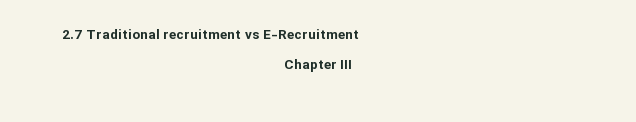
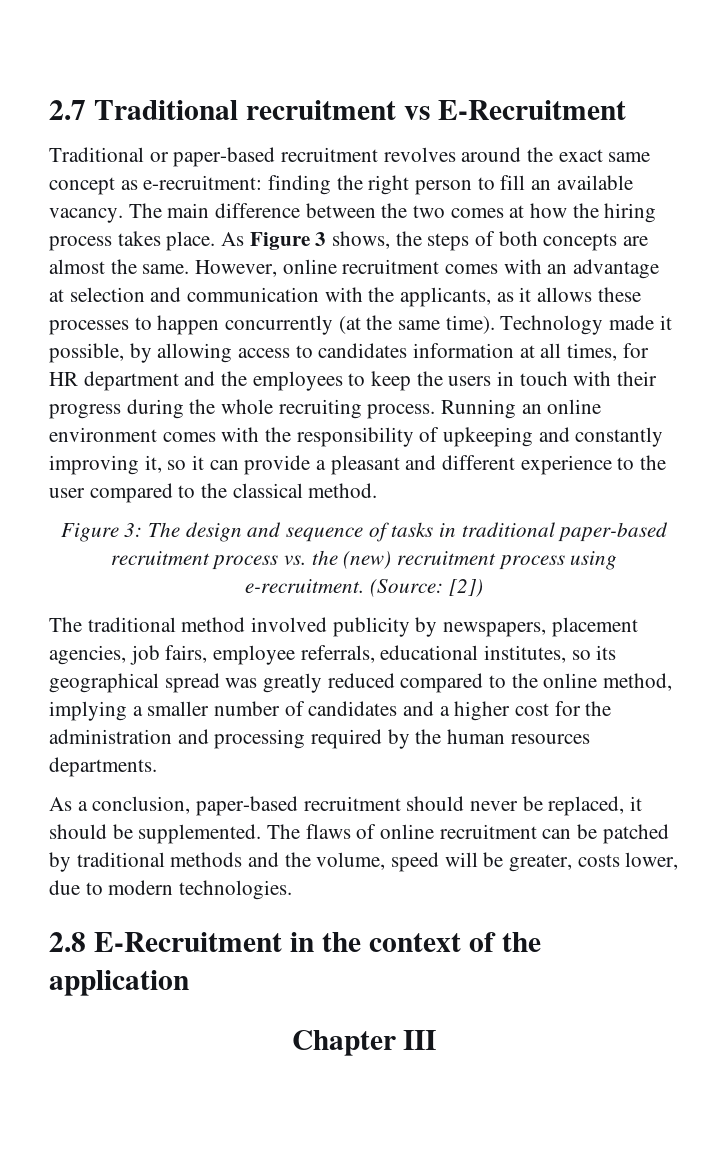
+ Traditional or paper-based recruitment revolves around the exact same concept as e-recruitment: finding the right person to fill an available vacancy. The main difference between the two comes at how the hiring process takes place. As Figure 3 shows, the steps of both concepts are almost the same. However, online recruitment comes with an advantage at selection and communication with the applicants, as it allows these processes to happen concurrently (at the same time). Technology made it possible, by allowing access to candidates information at all times, for HR department and the employees to keep the users in touch with their progress during the whole recruiting process. Running an online environment comes with the responsibility of upkeeping and constantly improving it, so it can provide a pleasant and different experience to the user compared to the classical method.
+ Figure 3: The design and sequence of tasks in traditional paper-based recruitment process vs. the (new) recruitment process using e-recruitment. (Source: [2])
+ The traditional method involved publicity by newspapers, placement agencies, job fairs, employee referrals, educational institutes, so its geographical spread was greatly reduced compared to the online method, implying a smaller number of candidates and a higher cost for the administration and processing required by the human resources departments.
+ As a conclusion, paper-based recruitment should never be replaced, it should be supplemented. The flaws of online recruitment can be patched by traditional methods and the volume, speed will be greater, costs lower, due to modern technologies.
+ 2.8 E-Recruitment in the context of the application

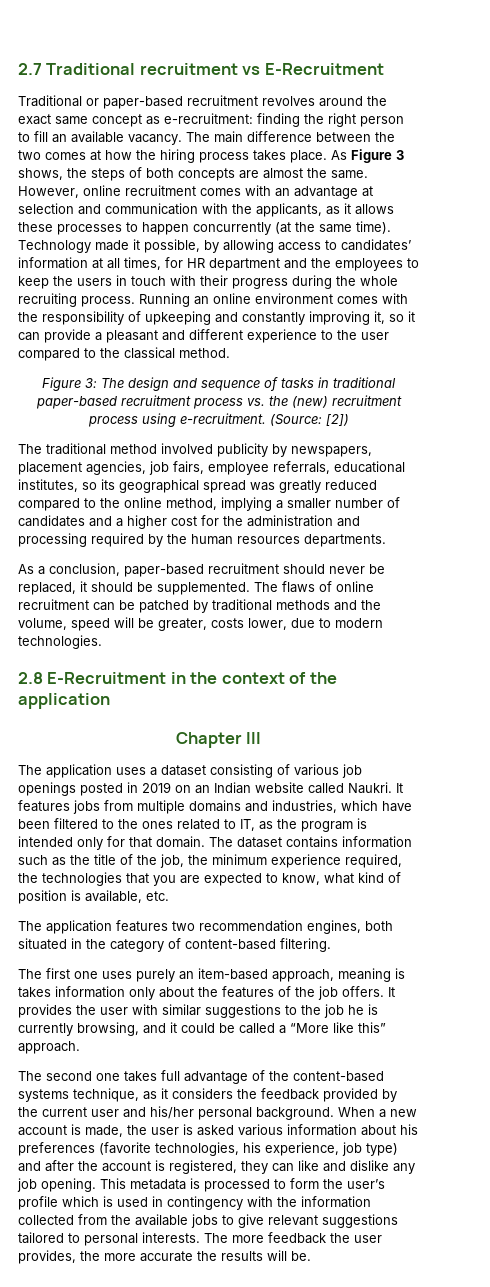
- Technology made it possible, by allowing access to candidates information at all times, for HR department and the employees to keep the users in touch with their progress during the whole recruiting process.
+ Technology made it possible, by allowing access to candidates’ information at all times, for HR department and the employees to keep the users in touch with their progress during the whole recruiting process.
+ The application uses a dataset consisting of various job openings posted in 2019 on an Indian website called Naukri. It features jobs from multiple domains and industries, which have been filtered to the ones related to IT, as the program is intended only for that domain. The dataset contains information such as the title of the job, the minimum experience required, the technologies that you are expected to know, what kind of position is available, etc.
+ The application features two recommendation engines, both situated in the category of content-based filtering.
+ The first one uses purely an item-based approach, meaning is takes information only about the features of the job offers. It provides the user with similar suggestions to the job he is currently browsing, and it could be called a “More like this” approach.
+ The second one takes full advantage of the content-based systems technique, as it considers the feedback provided by the current user and his/her personal background. When a new account is made, the user is asked various information about his preferences (favorite technologies, his experience, job type) and after the account is registered, they can like and dislike any job opening. This metadata is processed to form the user’s profile which is used in contingency with the information collected from the available jobs to give relevant suggestions tailored to personal interests. The more feedback the user provides, the more accurate the results will be.

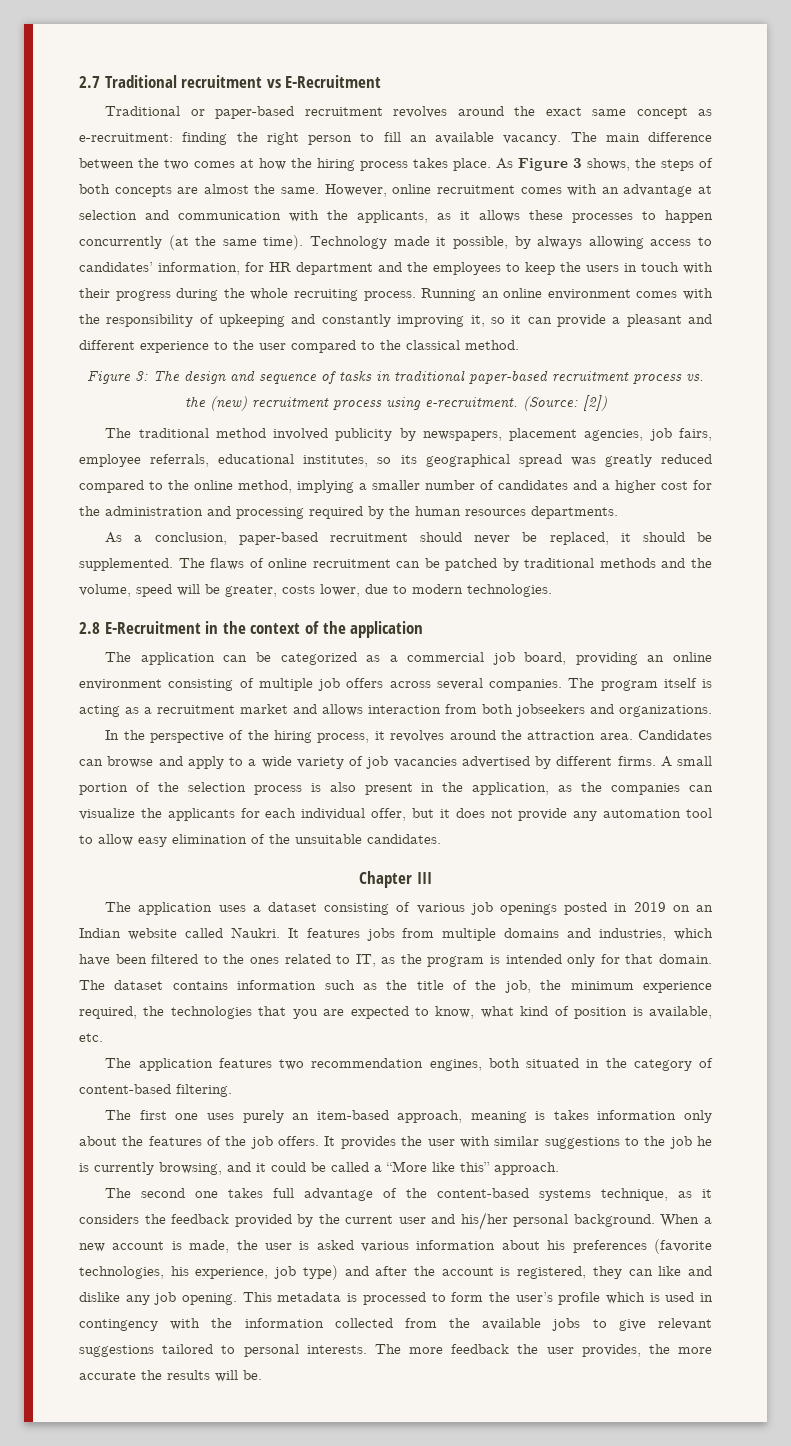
- Technology made it possible, by allowing access to candidates’ information at all times, for HR department and the employees to keep the users in touch with their progress during the whole recruiting process.
+ Technology made it possible, by always allowing access to candidates’ information, for HR department and the employees to keep the users in touch with their progress during the whole recruiting process.
+ The application can be categorized as a commercial job board, providing an online environment consisting of multiple job offers across several companies. The program itself is acting as a recruitment market and allows interaction from both jobseekers and organizations.
+ In the perspective of the hiring process, it revolves around the attraction area. Candidates can browse and apply to a wide variety of job vacancies advertised by different firms. A small portion of the selection process is also present in the application, as the companies can visualize the applicants for each individual offer, but it does not provide any automation tool to allow easy elimination of the unsuitable candidates.

